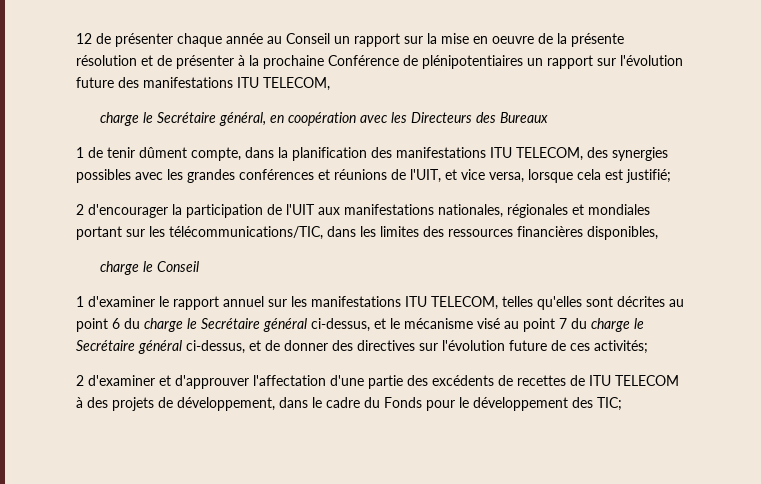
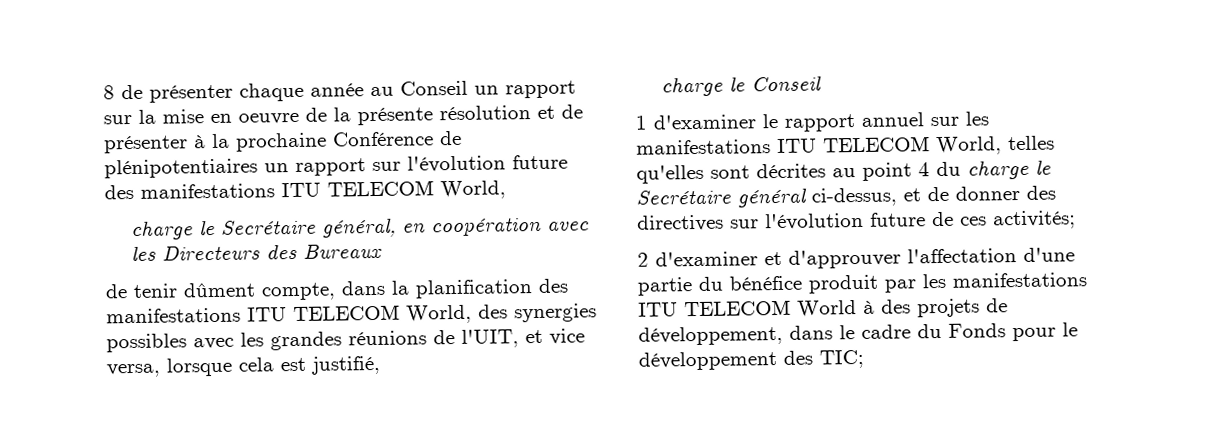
- 12 de présenter chaque année au Conseil un rapport sur la mise en oeuvre de la présente résolution et de présenter à la prochaine Conférence de plénipotentiaires un rapport sur l'évolution future des manifestations ITU TELECOM,
+ 8 de présenter chaque année au Conseil un rapport sur la mise en oeuvre de la présente résolution et de présenter à la prochaine Conférence de plénipotentiaires un rapport sur l'évolution future des manifestations ITU TELECOM World,
- 1 de tenir dûment compte, dans la planification des manifestations ITU TELECOM, des synergies possibles avec les grandes conférences et réunions de l'UIT, et vice versa, lorsque cela est justifié;
- 2 d'encourager la participation de l'UIT aux manifestations nationales, régionales et mondiales portant sur les télécommunications/TIC, dans les limites des ressources financières disponibles,
+ de tenir dûment compte, dans la planification des manifestations ITU TELECOM World, des synergies possibles avec les grandes réunions de l'UIT, et vice versa, lorsque cela est justifié,
- 1 d'examiner le rapport annuel sur les manifestations ITU TELECOM, telles qu'elles sont décrites au point 6 du charge le Secrétaire général ci-dessus, et le mécanisme visé au point 7 du charge le Secrétaire général ci-dessus, et de donner des directives sur l'évolution future de ces activités;
+ 1 d'examiner le rapport annuel sur les manifestations ITU TELECOM World, telles qu'elles sont décrites au point 4 du charge le Secrétaire général ci-dessus, et de donner des directives sur l'évolution future de ces activités;
- 2 d'examiner et d'approuver l'affectation d'une partie des excédents de recettes de ITU TELECOM à des projets de développement, dans le cadre du Fonds pour le développement des TIC;
+ 2 d'examiner et d'approuver l'affectation d'une partie du bénéfice produit par les manifestations ITU TELECOM World à des projets de développement, dans le cadre du Fonds pour le développement des TIC;

